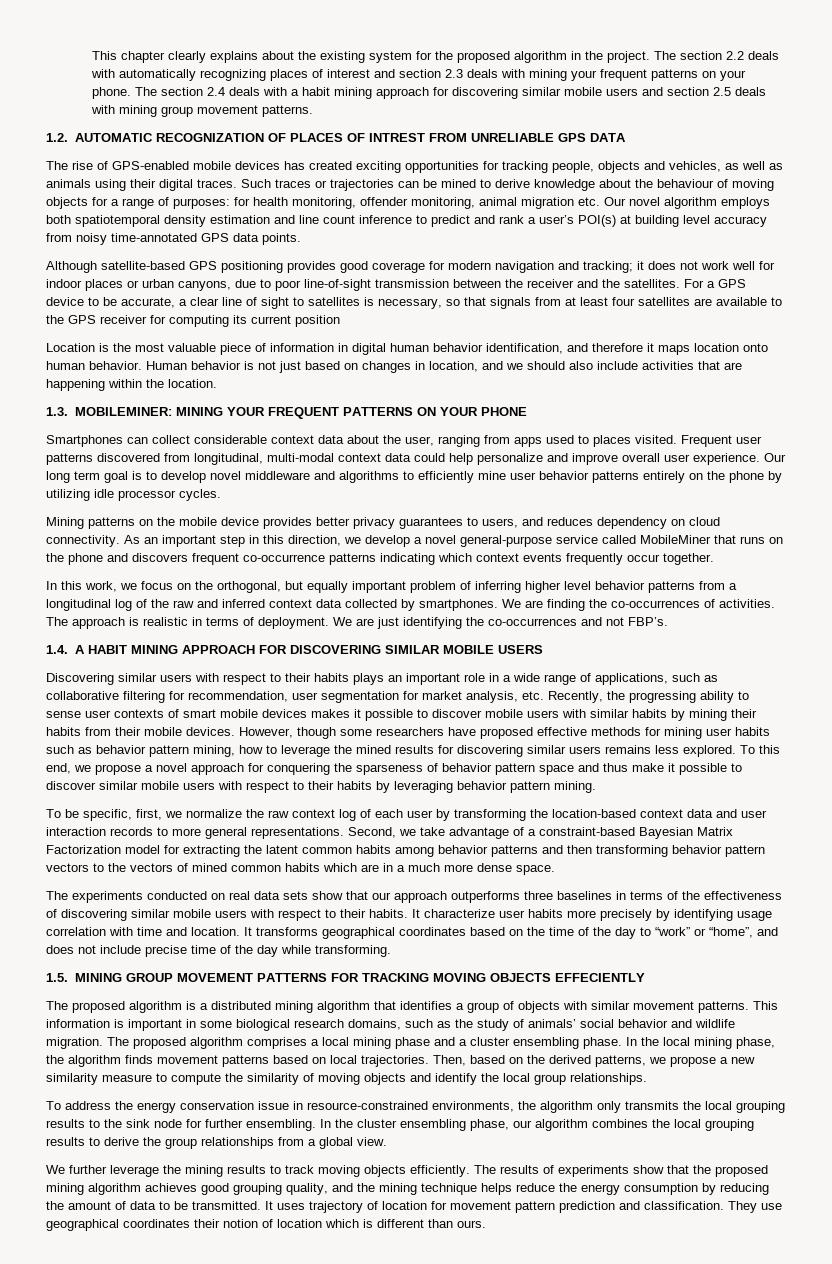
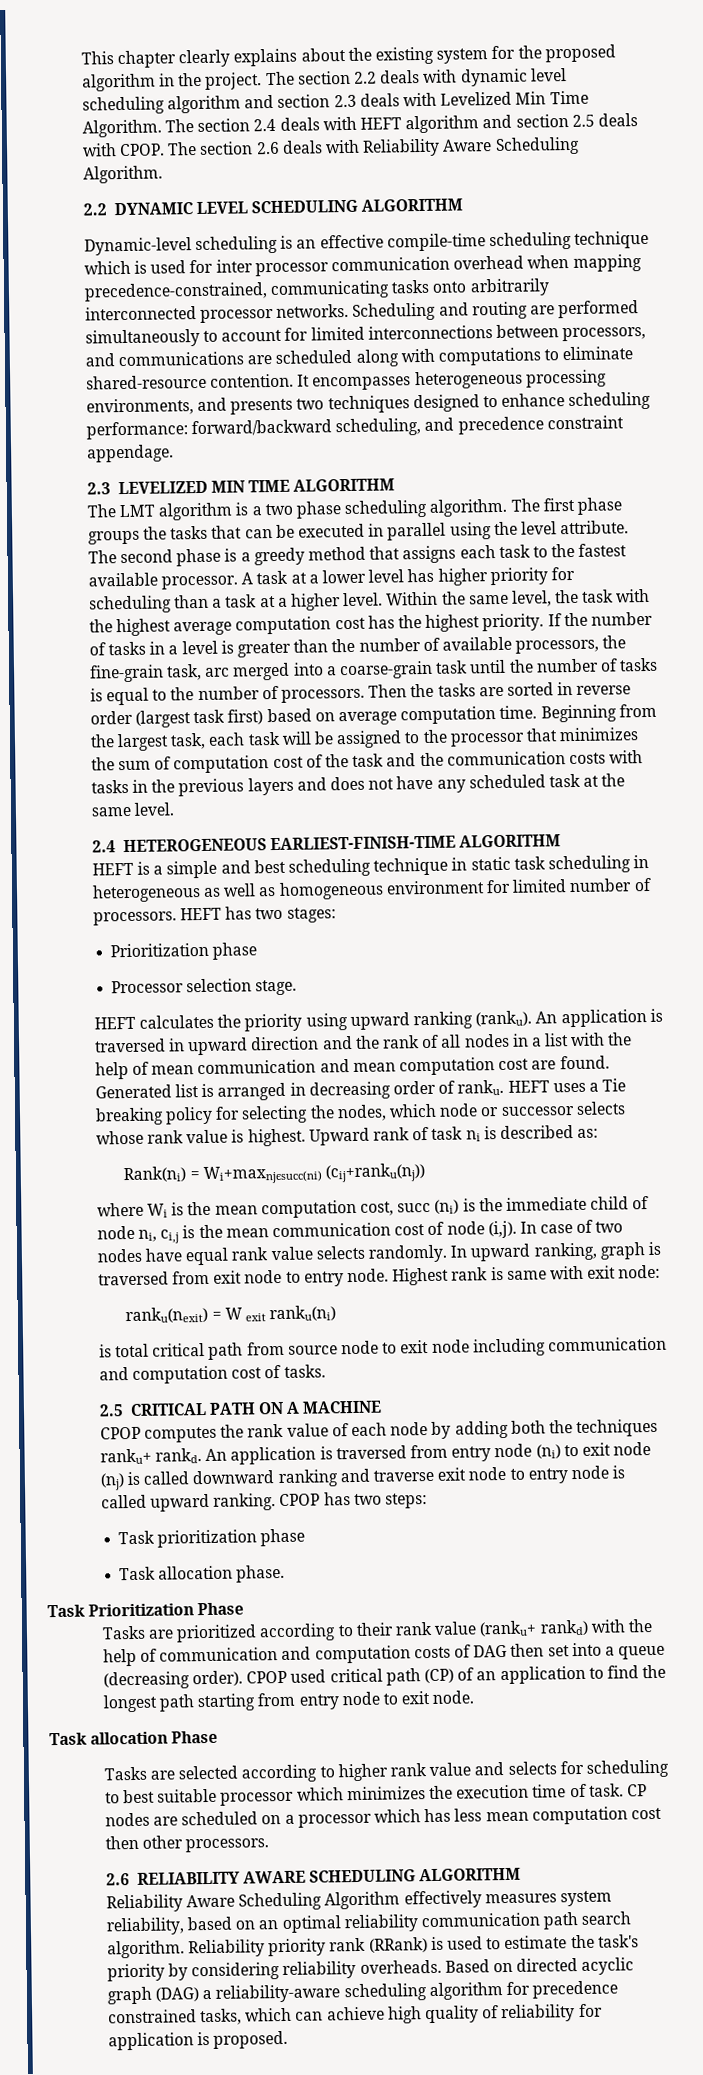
- The section 2.2 deals with automatically recognizing places of interest and section 2.3 deals with mining your frequent patterns on your phone.
+ The section 2.2 deals with dynamic level scheduling algorithm and section 2.3 deals with Levelized Min Time Algorithm.
- The section 2.4 deals with a habit mining approach for discovering similar mobile users and section 2.5 deals with mining group movement patterns.
- 1.2. AUTOMATIC RECOGNIZATION OF PLACES OF INTREST FROM UNRELIABLE GPS DATA
- The rise of GPS-enabled mobile devices has created exciting opportunities for tracking people, objects and vehicles, as well as animals using their digital traces. Such traces or trajectories can be mined to derive knowledge about the behaviour of moving objects for a range of purposes: for health monitoring, offender monitoring, animal migration etc. Our novel algorithm employs both spatiotemporal density estimation and line count inference to predict and rank a user’s POI(s) at building level accuracy from noisy time-annotated GPS data points.
- Although satellite-based GPS positioning provides good coverage for modern navigation and tracking; it does not work well for indoor places or urban canyons, due to poor line-of-sight transmission between the receiver and the satellites. For a GPS device to be accurate, a clear line of sight to satellites is necessary, so that signals from at least four satellites are available to the GPS receiver for computing its current position
- Location is the most valuable piece of information in digital human behavior identification, and therefore it maps location onto human behavior. Human behavior is not just based on changes in location, and we should also include activities that are happening within the location.
- 1.3. MOBILEMINER: MINING YOUR FREQUENT PATTERNS ON YOUR PHONE
- Smartphones can collect considerable context data about the user, ranging from apps used to places visited. Frequent user patterns discovered from longitudinal, multi-modal context data could help personalize and improve overall user experience. Our long term goal is to develop novel middleware and algorithms to efficiently mine user behavior patterns entirely on the phone by utilizing idle processor cycles.
- Mining patterns on the mobile device provides better privacy guarantees to users, and reduces dependency on cloud connectivity. As an important step in this direction, we develop a novel general-purpose service called MobileMiner that runs on the phone and discovers frequent co-occurrence patterns indicating which context events frequently occur together.
- In this work, we focus on the orthogonal, but equally important problem of inferring higher level behavior patterns from a longitudinal log of the raw and inferred context data collected by smartphones. We are finding the co-occurrences of activities. The approach is realistic in terms of deployment. We are just identifying the co-occurrences and not FBP’s.
- 1.4. A HABIT MINING APPROACH FOR DISCOVERING SIMILAR MOBILE USERS
- Discovering similar users with respect to their habits plays an important role in a wide range of applications, such as collaborative filtering for recommendation, user segmentation for market analysis, etc. Recently, the progressing ability to sense user contexts of smart mobile devices makes it possible to discover mobile users with similar habits by mining their habits from their mobile devices. However, though some researchers have proposed effective methods for mining user habits such as behavior pattern mining, how to leverage the mined results for discovering similar users remains less explored. To this end, we propose a novel approach for conquering the sparseness of behavior pattern space and thus make it possible to discover similar mobile users with respect to their habits by leveraging behavior pattern mining.
- To be specific, first, we normalize the raw context log of each user by transforming the location-based context data and user interaction records to more general representations. Second, we take advantage of a constraint-based Bayesian Matrix Factorization model for extracting the latent common habits among behavior patterns and then transforming behavior pattern vectors to the vectors of mined common habits which are in a much more dense space.
- The experiments conducted on real data sets show that our approach outperforms three baselines in terms of the effectiveness of discovering similar mobile users with respect to their habits. It characterize user habits more precisely by identifying usage correlation with time and location. It transforms geographical coordinates based on the time of the day to “work” or “home”, and does not include precise time of the day while transforming.
- 1.5. MINING GROUP MOVEMENT PATTERNS FOR TRACKING MOVING OBJECTS EFFECIENTLY
- The proposed algorithm is a distributed mining algorithm that identifies a group of objects with similar movement patterns. This information is important in some biological research domains, such as the study of animals’ social behavior and wildlife migration. The proposed algorithm comprises a local mining phase and a cluster ensembling phase. In the local mining phase, the algorithm finds movement patterns based on local trajectories. Then, based on the derived patterns, we propose a new similarity measure to compute the similarity of moving objects and identify the local group relationships.
- To address the energy conservation issue in resource-constrained environments, the algorithm only transmits the local grouping results to the sink node for further ensembling. In the cluster ensembling phase, our algorithm combines the local grouping results to derive the group relationships from a global view.
- We further leverage the mining results to track moving objects efficiently. The results of experiments show that the proposed mining algorithm achieves good grouping quality, and the mining technique helps reduce the energy consumption by reducing the amount of data to be transmitted. It uses trajectory of location for movement pattern prediction and classification. They use geographical coordinates their notion of location which is different than ours.
+ The section 2.4 deals with HEFT algorithm and section 2.5 deals with CPOP. The section 2.6 deals with Reliability Aware Scheduling Algorithm.
+ 2.2 DYNAMIC LEVEL SCHEDULING ALGORITHM
+ Dynamic-level scheduling is an effective compile-time scheduling technique which is used for inter processor communication overhead when mapping precedence-constrained, communicating tasks onto arbitrarily interconnected processor networks. Scheduling and routing are performed simultaneously to account for limited interconnections between processors, and communications are scheduled along with computations to eliminate shared-resource contention. It encompasses heterogeneous processing environments, and presents two techniques designed to enhance scheduling performance: forward/backward scheduling, and precedence constraint appendage.
+ 2.3 LEVELIZED MIN TIME ALGORITHM
+ The LMT algorithm is a two phase scheduling algorithm. The first phase groups the tasks that can be executed in parallel using the level attribute. The second phase is a greedy method that assigns each task to the fastest available processor. A task at a lower level has higher priority for scheduling than a task at a higher level. Within the same level, the task with the highest average computation cost has the highest priority. If the number of tasks in a level is greater than the number of available processors, the fine-grain task, arc merged into a coarse-grain task until the number of tasks is equal to the number of processors. Then the tasks are sorted in reverse order (largest task first) based on average computation time. Beginning from the largest task, each task will be assigned to the processor that minimizes the sum of computation cost of the task and the communication costs with tasks in the previous layers and does not have any scheduled task at the same level.
+ 2.4 HETEROGENEOUS EARLIEST-FINISH-TIME ALGORITHM
+ HEFT is a simple and best scheduling technique in static task scheduling in heterogeneous as well as homogeneous environment for limited number of processors. HEFT has two stages:
+ Prioritization phase
+ Processor selection stage.
+ HEFT calculates the priority using upward ranking (ranku). An application is traversed in upward direction and the rank of all nodes in a list with the help of mean communication and mean computation cost are found. Generated list is arranged in decreasing order of ranku. HEFT uses a Tie breaking policy for selecting the nodes, which node or successor selects whose rank value is highest. Upward rank of task ni is described as:
+ Rank(ni) = Wi+maxnjϵsucc(ni) (cij+ranku(nj))
+ where Wi is the mean computation cost, succ (ni) is the immediate child of node ni, ci,j is the mean communication cost of node (i,j). In case of two nodes have equal rank value selects randomly. In upward ranking, graph is traversed from exit node to entry node. Highest rank is same with exit node:
+ ranku(nexit) = W exit ranku(ni)
+ is total critical path from source node to exit node including communication and computation cost of tasks.
+ 2.5 CRITICAL PATH ON A MACHINE
+ CPOP computes the rank value of each node by adding both the techniques ranku+ rankd. An application is traversed from entry node (ni) to exit node (nj) is called downward ranking and traverse exit node to entry node is called upward ranking. CPOP has two steps:
+ Task prioritization phase
+ Task allocation phase.
+ Task Prioritization Phase
+ Tasks are prioritized according to their rank value (ranku+ rankd) with the help of communication and computation costs of DAG then set into a queue (decreasing order). CPOP used critical path (CP) of an application to find the longest path starting from entry node to exit node.
+ Task allocation Phase
+ Tasks are selected according to higher rank value and selects for scheduling to best suitable processor which minimizes the execution time of task. CP nodes are scheduled on a processor which has less mean computation cost then other processors.
+ 2.6 RELIABILITY AWARE SCHEDULING ALGORITHM
+ Reliability Aware Scheduling Algorithm effectively measures system reliability, based on an optimal reliability communication path search algorithm. Reliability priority rank (RRank) is used to estimate the task's priority by considering reliability overheads. Based on directed acyclic graph (DAG) a reliability-aware scheduling algorithm for precedence constrained tasks, which can achieve high quality of reliability for application is proposed.

